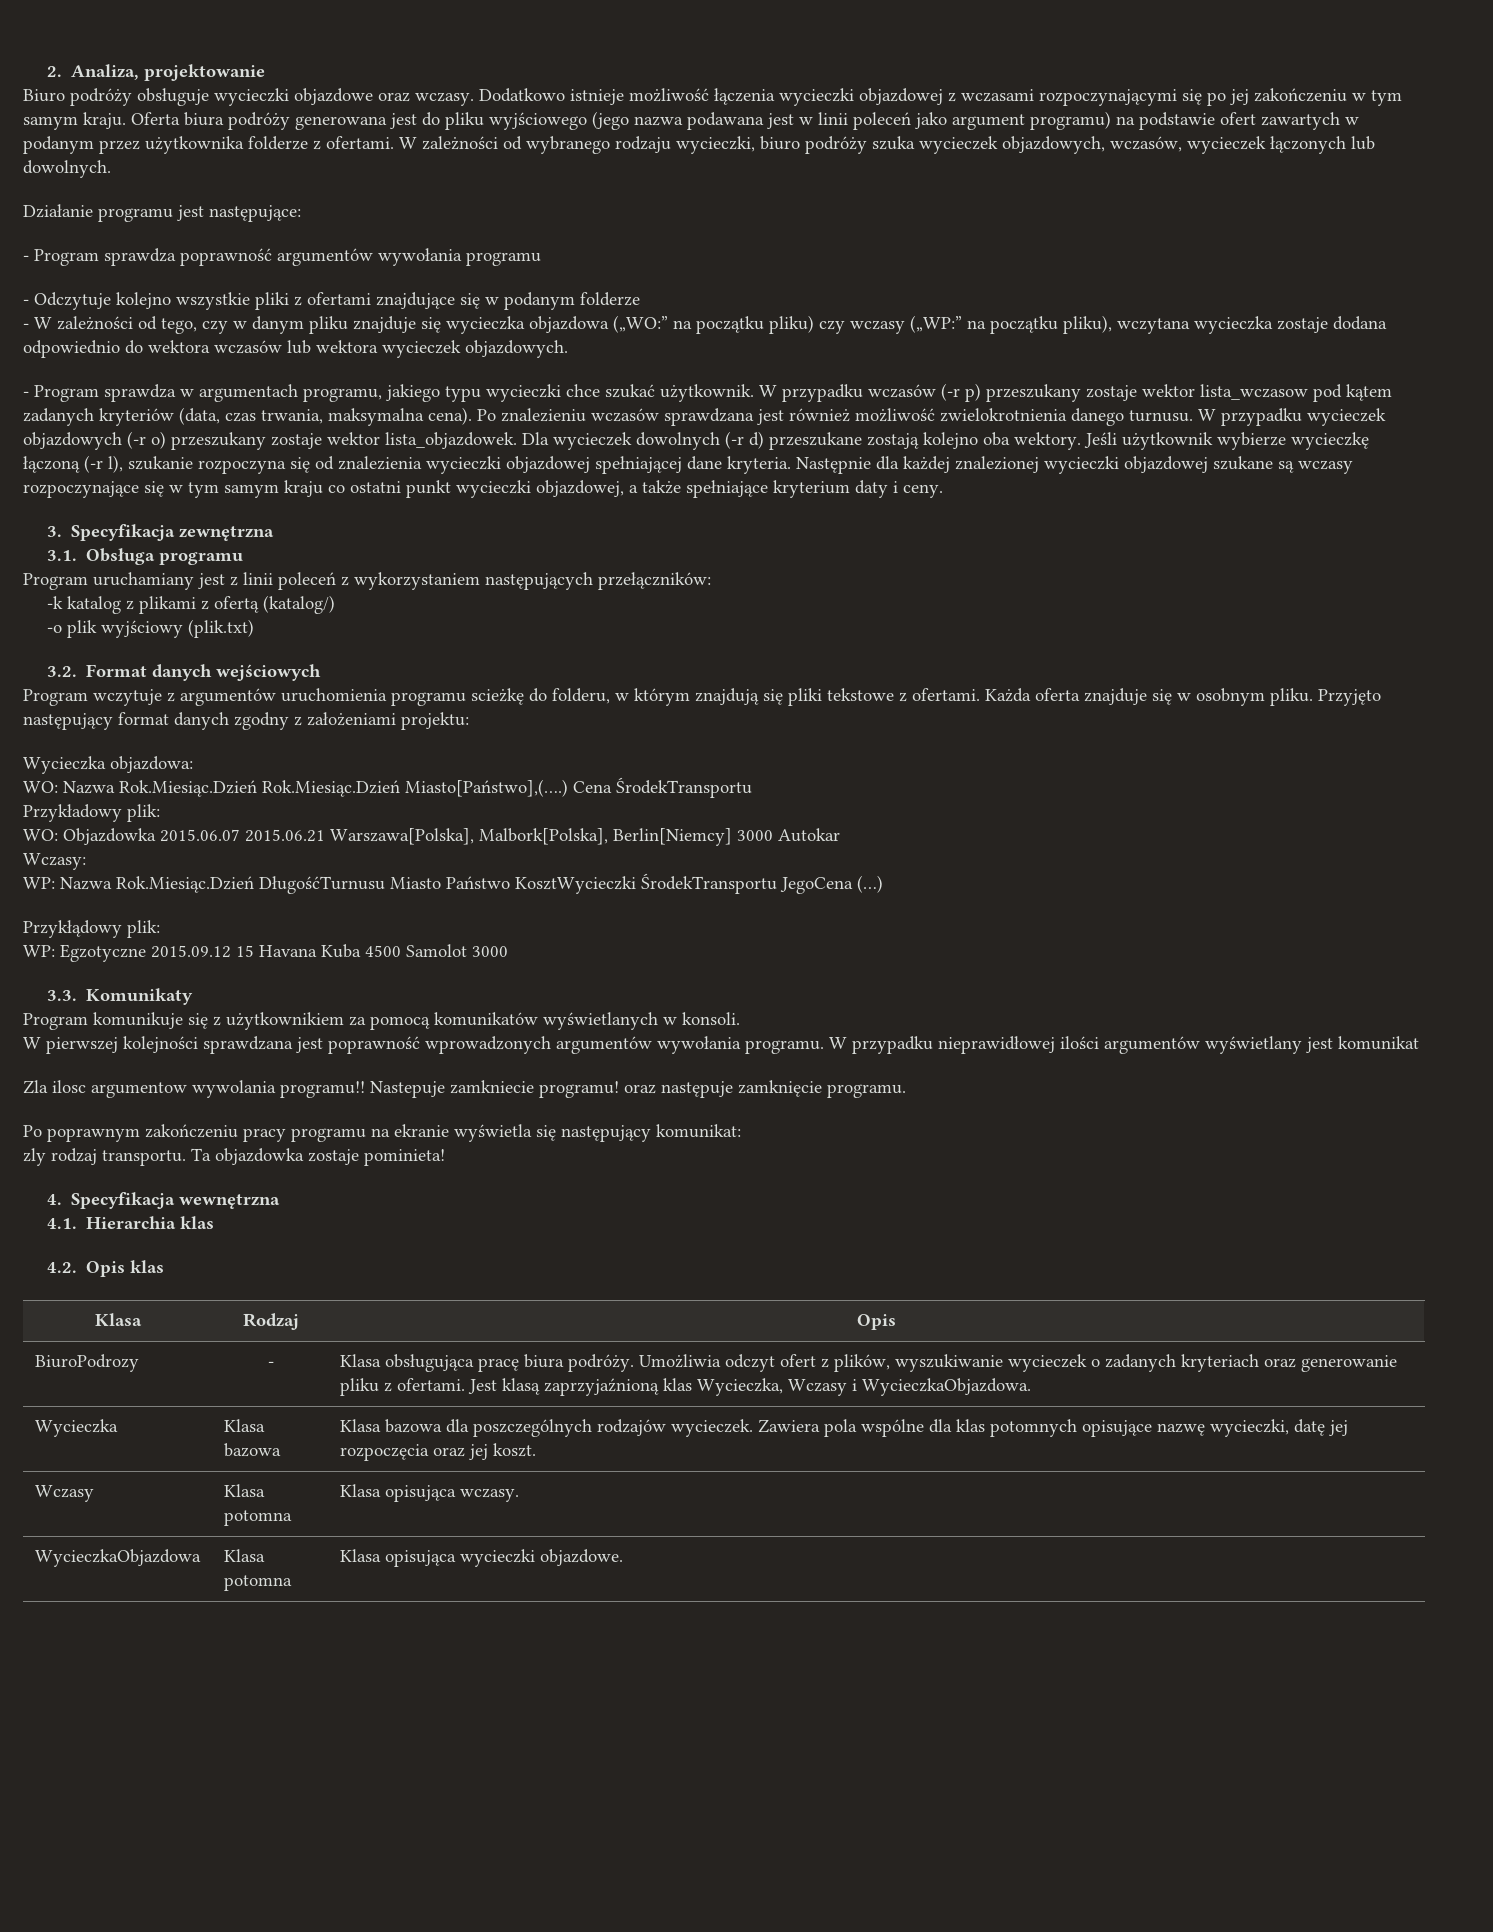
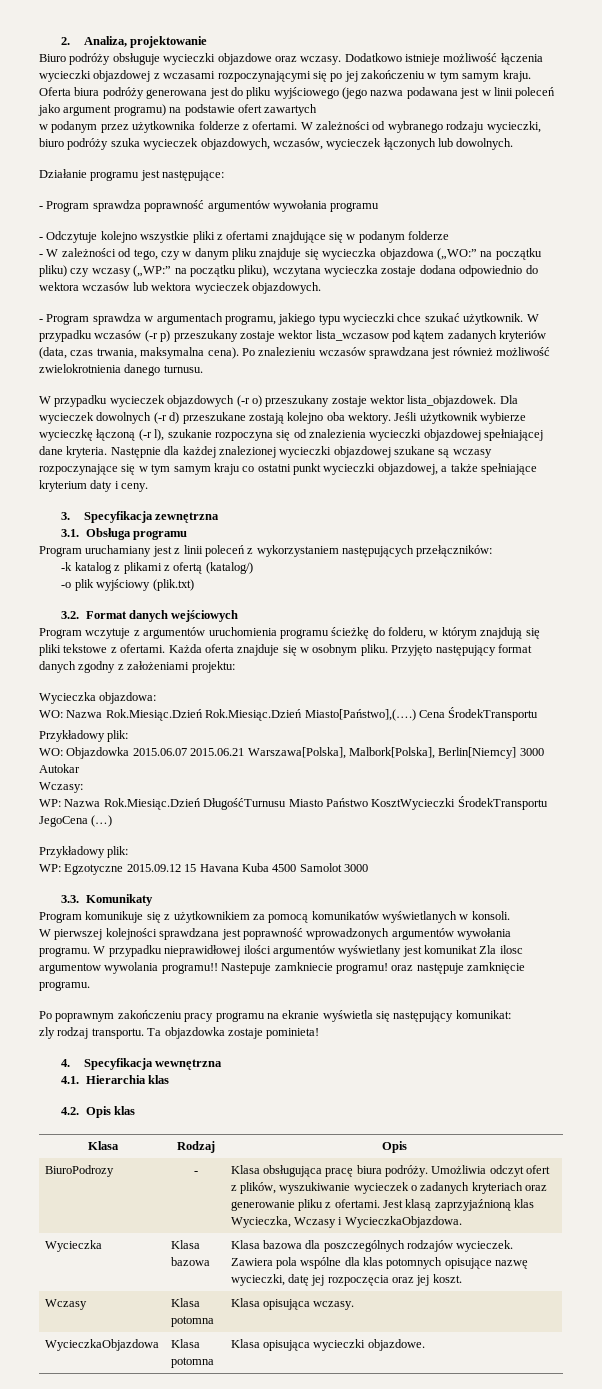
- Oferta biura podróży generowana jest do pliku wyjściowego (jego nazwa podawana jest w linii poleceń jako argument programu) na podstawie ofert zawartych w podanym przez użytkownika folderze z ofertami.
+ Oferta biura podróży generowana jest do pliku wyjściowego (jego nazwa podawana jest w linii poleceń jako argument programu) na podstawie ofert zawartych
+ w podanym przez użytkownika folderze z ofertami.
- Po znalezieniu wczasów sprawdzana jest również możliwość zwielokrotnienia danego turnusu. W przypadku wycieczek objazdowych (-r o) przeszukany zostaje wektor lista_objazdowek.
+ Po znalezieniu wczasów sprawdzana jest również możliwość zwielokrotnienia danego turnusu.
+ W przypadku wycieczek objazdowych (-r o) przeszukany zostaje wektor lista_objazdowek.
- Program wczytuje z argumentów uruchomienia programu scieżkę do folderu, w którym znajdują się pliki tekstowe z ofertami.
+ Program wczytuje z argumentów uruchomienia programu ścieżkę do folderu, w którym znajdują się pliki tekstowe z ofertami.
  WP: Nazwa Rok.Miesiąc.Dzień DługośćTurnusu Miasto Państwo KosztWycieczki ŚrodekTransportu JegoCena (…)
- Przykłądowy plik:
+ Przykładowy plik:
- W przypadku nieprawidłowej ilości argumentów wyświetlany jest komunikat
- Zla ilosc argumentow wywolania programu!!
+ W przypadku nieprawidłowej ilości argumentów wyświetlany jest komunikat Zla ilosc argumentow wywolania programu!!

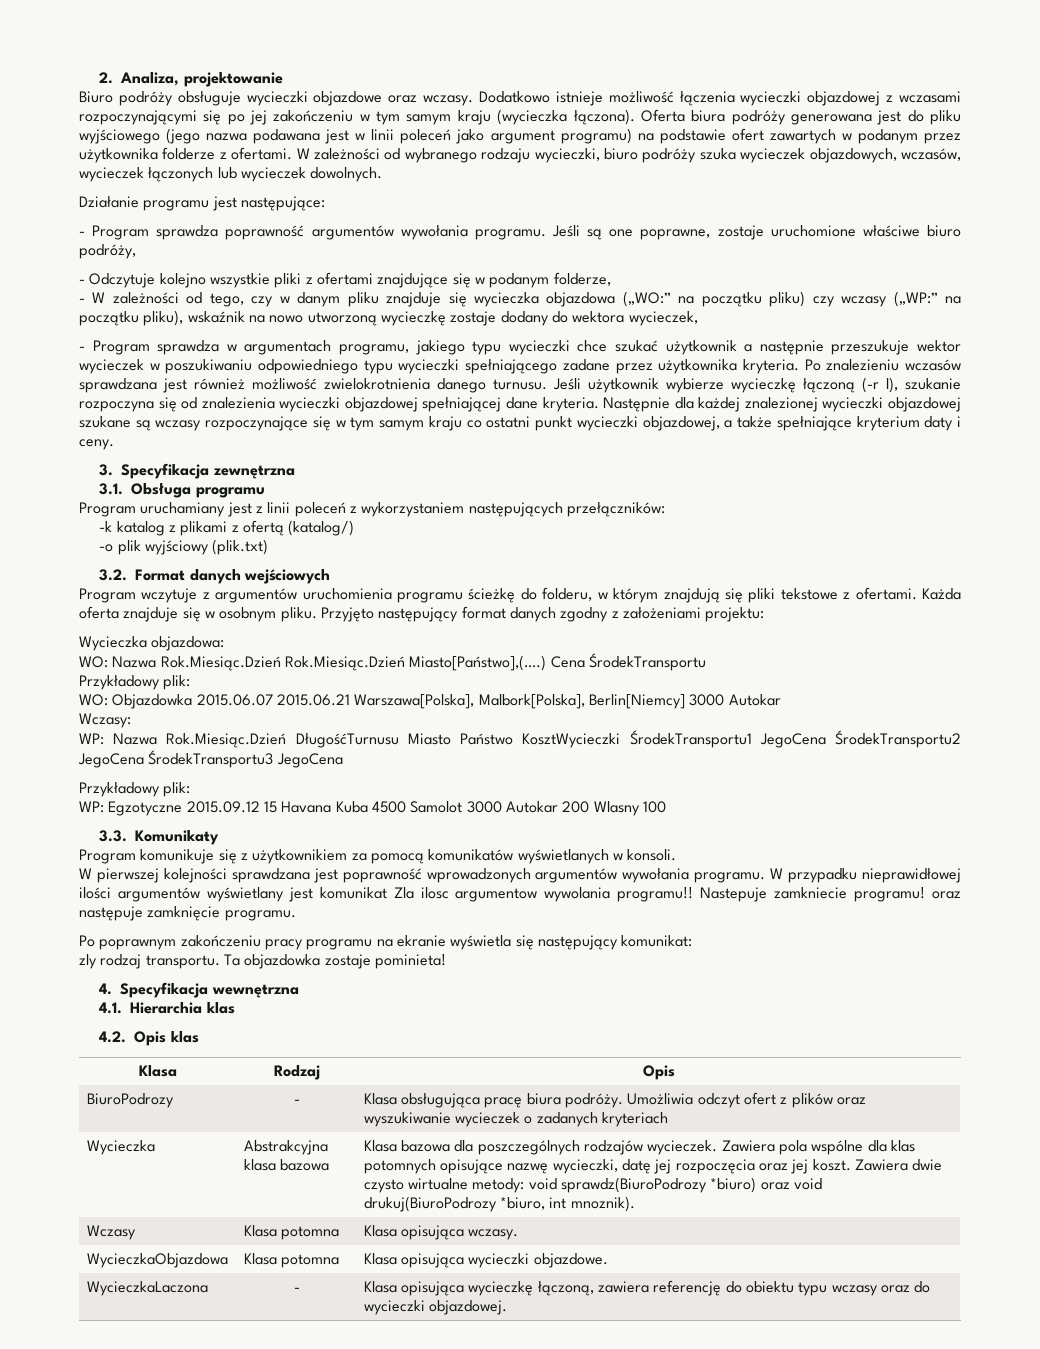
- Dodatkowo istnieje możliwość łączenia wycieczki objazdowej z wczasami rozpoczynającymi się po jej zakończeniu w tym samym kraju.
+ Dodatkowo istnieje możliwość łączenia wycieczki objazdowej z wczasami rozpoczynającymi się po jej zakończeniu w tym samym kraju (wycieczka łączona).
- Oferta biura podróży generowana jest do pliku wyjściowego (jego nazwa podawana jest w linii poleceń jako argument programu) na podstawie ofert zawartych
- w podanym przez użytkownika folderze z ofertami.
+ Oferta biura podróży generowana jest do pliku wyjściowego (jego nazwa podawana jest w linii poleceń jako argument programu) na podstawie ofert zawartych w podanym przez użytkownika folderze z ofertami.
- W zależności od wybranego rodzaju wycieczki, biuro podróży szuka wycieczek objazdowych, wczasów, wycieczek łączonych lub dowolnych.
+ W zależności od wybranego rodzaju wycieczki, biuro podróży szuka wycieczek objazdowych, wczasów, wycieczek łączonych lub wycieczek dowolnych.
- - Program sprawdza poprawność argumentów wywołania programu
+ - Program sprawdza poprawność argumentów wywołania programu. Jeśli są one poprawne, zostaje uruchomione właściwe biuro podróży,
- - Odczytuje kolejno wszystkie pliki z ofertami znajdujące się w podanym folderze
+ - Odczytuje kolejno wszystkie pliki z ofertami znajdujące się w podanym folderze,
- - W zależności od tego, czy w danym pliku znajduje się wycieczka objazdowa („WO:” na początku pliku) czy wczasy („WP:” na początku pliku), wczytana wycieczka zostaje dodana odpowiednio do wektora wczasów lub wektora wycieczek objazdowych.
+ - W zależności od tego, czy w danym pliku znajduje się wycieczka objazdowa („WO:” na początku pliku) czy wczasy („WP:” na początku pliku), wskaźnik na nowo utworzoną wycieczkę zostaje dodany do wektora wycieczek,
- - Program sprawdza w argumentach programu, jakiego typu wycieczki chce szukać użytkownik. W przypadku wczasów (-r p) przeszukany zostaje wektor lista_wczasow pod kątem zadanych kryteriów (data, czas trwania, maksymalna cena).
+ - Program sprawdza w argumentach programu, jakiego typu wycieczki chce szukać użytkownik a następnie przeszukuje wektor wycieczek w poszukiwaniu odpowiedniego typu wycieczki spełniającego zadane przez użytkownika kryteria.
- Po znalezieniu wczasów sprawdzana jest również możliwość zwielokrotnienia danego turnusu.
- W przypadku wycieczek objazdowych (-r o) przeszukany zostaje wektor lista_objazdowek. Dla wycieczek dowolnych (-r d) przeszukane zostają kolejno oba wektory. Jeśli użytkownik wybierze wycieczkę łączoną (-r l), szukanie rozpoczyna się od znalezienia wycieczki objazdowej spełniającej dane kryteria.
+ Po znalezieniu wczasów sprawdzana jest również możliwość zwielokrotnienia danego turnusu. Jeśli użytkownik wybierze wycieczkę łączoną (-r l), szukanie rozpoczyna się od znalezienia wycieczki objazdowej spełniającej dane kryteria.
- WP: Nazwa Rok.Miesiąc.Dzień DługośćTurnusu Miasto Państwo KosztWycieczki ŚrodekTransportu JegoCena (…)
+ WP: Nazwa Rok.Miesiąc.Dzień DługośćTurnusu Miasto Państwo KosztWycieczki ŚrodekTransportu1 JegoCena ŚrodekTransportu2 JegoCena ŚrodekTransportu3 JegoCena
- WP: Egzotyczne 2015.09.12 15 Havana Kuba 4500 Samolot 3000
+ WP: Egzotyczne 2015.09.12 15 Havana Kuba 4500 Samolot 3000 Autokar 200 Wlasny 100
- BiuroPodrozy | - | Klasa obsługująca pracę biura podróży. Umożliwia odczyt ofert z plików, wyszukiwanie wycieczek o zadanych kryteriach oraz generowanie pliku z ofertami. Jest klasą zaprzyjaźnioną klas Wycieczka, Wczasy i WycieczkaObjazdowa.
+ BiuroPodrozy | - | Klasa obsługująca pracę biura podróży. Umożliwia odczyt ofert z plików oraz wyszukiwanie wycieczek o zadanych kryteriach
- Wycieczka | Klasa bazowa | Klasa bazowa dla poszczególnych rodzajów wycieczek. Zawiera pola wspólne dla klas potomnych opisujące nazwę wycieczki, datę jej rozpoczęcia oraz jej koszt.
+ Wycieczka | Abstrakcyjna klasa bazowa | Klasa bazowa dla poszczególnych rodzajów wycieczek. Zawiera pola wspólne dla klas potomnych opisujące nazwę wycieczki, datę jej rozpoczęcia oraz jej koszt. Zawiera dwie czysto wirtualne metody: void sprawdz(BiuroPodrozy *biuro) oraz void drukuj(BiuroPodrozy *biuro, int mnoznik).
+ WycieczkaLaczona | - | Klasa opisująca wycieczkę łączoną, zawiera referencję do obiektu typu wczasy oraz do wycieczki objazdowej.

